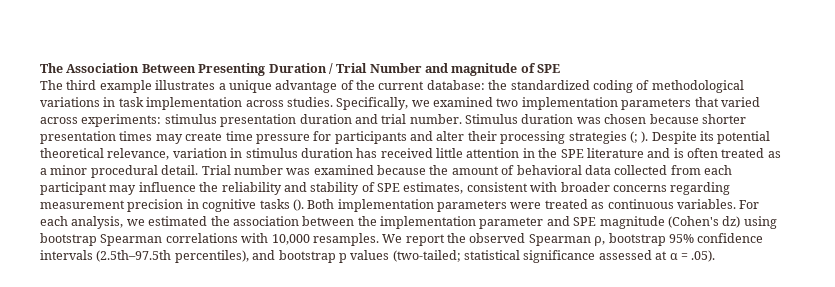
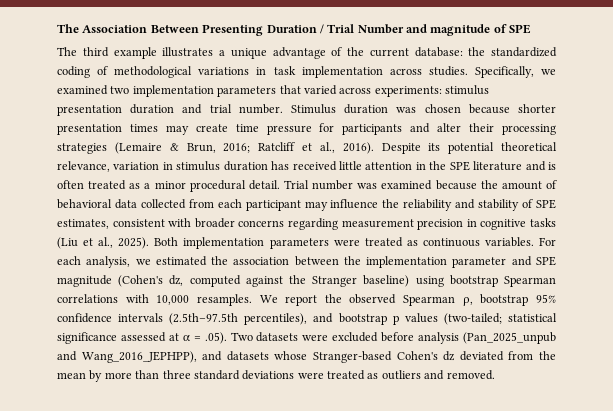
- Stimulus duration was chosen because shorter presentation times may create time pressure for participants and alter their processing strategies (; ).
+ Stimulus duration was chosen because shorter presentation times may create time pressure for participants and alter their processing strategies (Lemaire & Brun, 2016; Ratcliff et al., 2016).
- Trial number was examined because the amount of behavioral data collected from each participant may influence the reliability and stability of SPE estimates, consistent with broader concerns regarding measurement precision in cognitive tasks ().
+ Trial number was examined because the amount of behavioral data collected from each participant may influence the reliability and stability of SPE estimates, consistent with broader concerns regarding measurement precision in cognitive tasks (Liu et al., 2025).
- For each analysis, we estimated the association between the implementation parameter and SPE magnitude (Cohen's dz) using bootstrap Spearman correlations with 10,000 resamples.
+ For each analysis, we estimated the association between the implementation parameter and SPE magnitude (Cohen's dz, computed against the Stranger baseline) using bootstrap Spearman correlations with 10,000 resamples.
- We report the observed Spearman ρ, bootstrap 95% confidence intervals (2.5th–97.5th percentiles), and bootstrap p values (two-tailed; statistical significance assessed at α = .05).
+ We report the observed Spearman ρ, bootstrap 95% confidence intervals (2.5th–97.5th percentiles), and bootstrap p values (two-tailed; statistical significance assessed at α = .05). Two datasets were excluded before analysis (Pan_2025_unpub and Wang_2016_JEPHPP), and datasets whose Stranger-based Cohen's dz deviated from the mean by more than three standard deviations were treated as outliers and removed.

